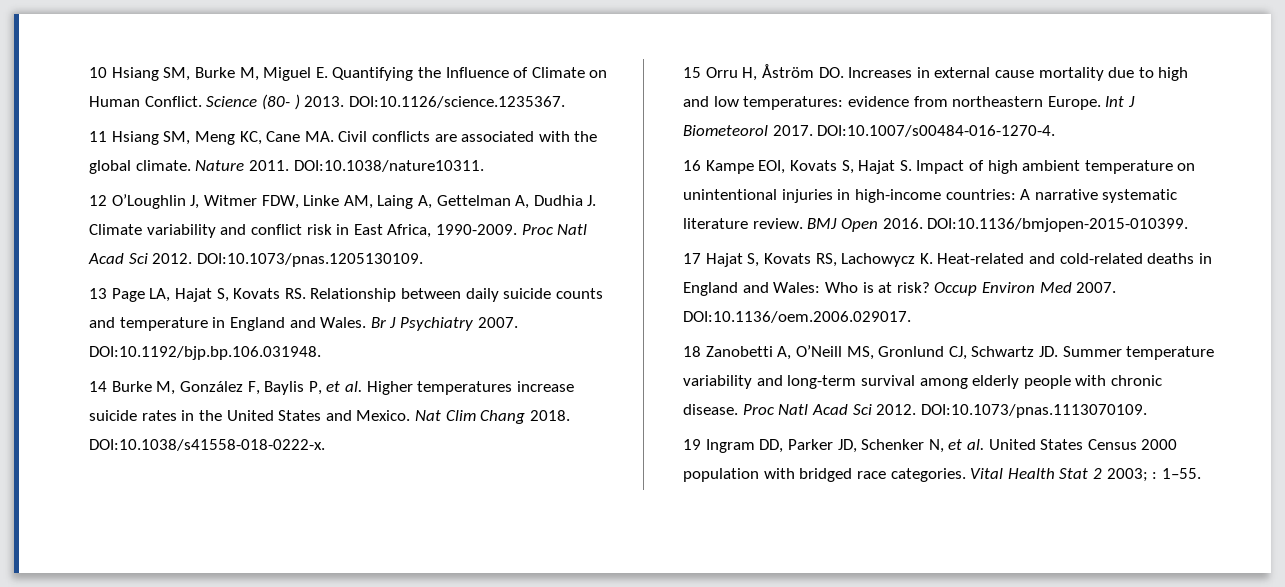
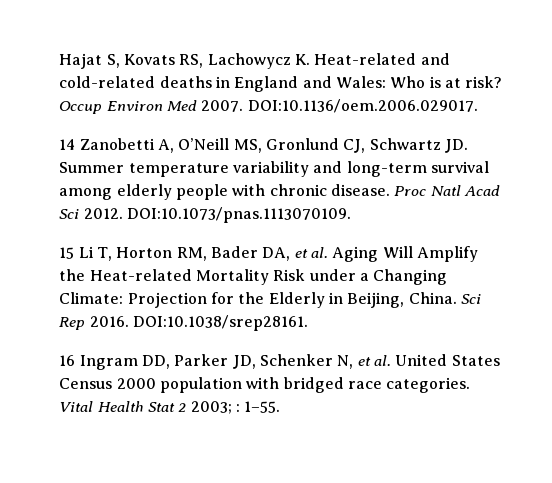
- 10 Hsiang SM, Burke M, Miguel E. Quantifying the Influence of Climate on Human Conflict. Science (80- ) 2013. DOI:10.1126/science.1235367.
- 11 Hsiang SM, Meng KC, Cane MA. Civil conflicts are associated with the global climate. Nature 2011. DOI:10.1038/nature10311.
- 12 O’Loughlin J, Witmer FDW, Linke AM, Laing A, Gettelman A, Dudhia J. Climate variability and conflict risk in East Africa, 1990-2009. Proc Natl Acad Sci 2012. DOI:10.1073/pnas.1205130109.
- 13 Page LA, Hajat S, Kovats RS. Relationship between daily suicide counts and temperature in England and Wales. Br J Psychiatry 2007. DOI:10.1192/bjp.bp.106.031948.
- 14 Burke M, González F, Baylis P, et al. Higher temperatures increase suicide rates in the United States and Mexico. Nat Clim Chang 2018. DOI:10.1038/s41558-018-0222-x.
- 15 Orru H, Åström DO. Increases in external cause mortality due to high and low temperatures: evidence from northeastern Europe. Int J Biometeorol 2017. DOI:10.1007/s00484-016-1270-4.
- 16 Kampe EOI, Kovats S, Hajat S. Impact of high ambient temperature on unintentional injuries in high-income countries: A narrative systematic literature review. BMJ Open 2016. DOI:10.1136/bmjopen-2015-010399.
- 17 Hajat S, Kovats RS, Lachowycz K. Heat-related and cold-related deaths in England and Wales: Who is at risk?
+ Hajat S, Kovats RS, Lachowycz K. Heat-related and cold-related deaths in England and Wales: Who is at risk?
- 18 Zanobetti A, O’Neill MS, Gronlund CJ, Schwartz JD. Summer temperature variability and long-term survival among elderly people with chronic disease.
+ 14 Zanobetti A, O’Neill MS, Gronlund CJ, Schwartz JD. Summer temperature variability and long-term survival among elderly people with chronic disease.
- 19 Ingram DD, Parker JD, Schenker N, et al. United States Census 2000 population with bridged race categories.
+ 15 Li T, Horton RM, Bader DA, et al. Aging Will Amplify the Heat-related Mortality Risk under a Changing Climate: Projection for the Elderly in Beijing, China. Sci Rep 2016. DOI:10.1038/srep28161.
+ 16 Ingram DD, Parker JD, Schenker N, et al. United States Census 2000 population with bridged race categories.

